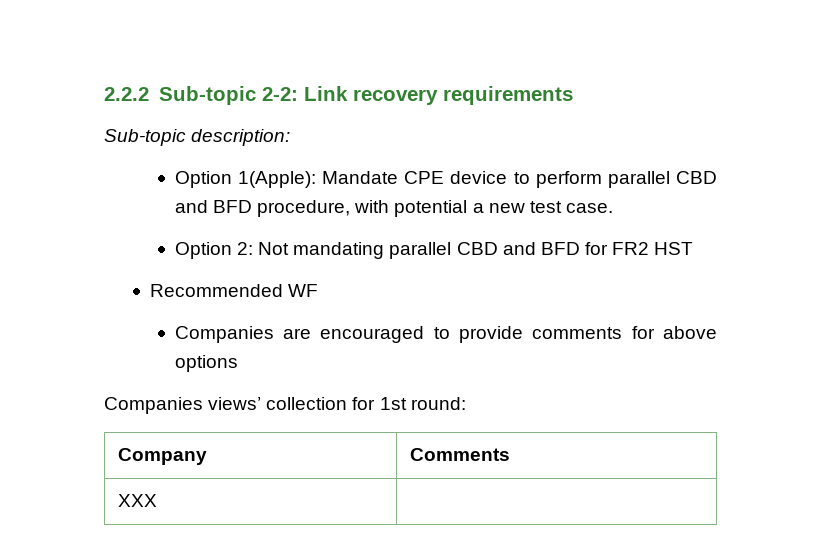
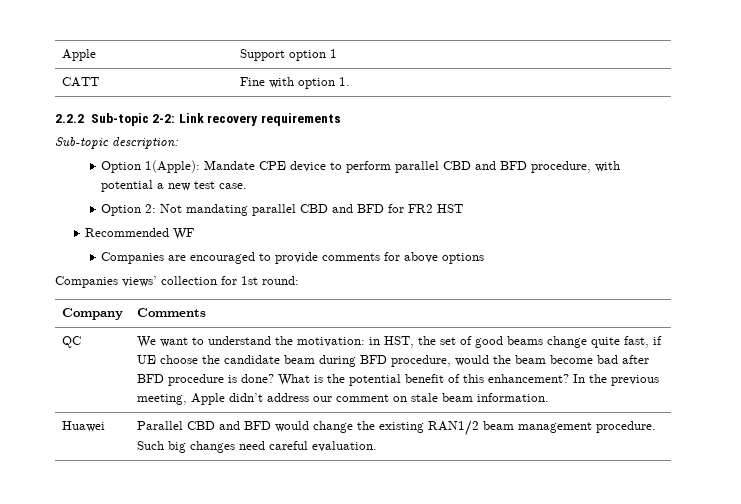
+ Apple | Support option 1
+ CATT | Fine with option 1.
- XXX
+ QC | We want to understand the motivation: in HST, the set of good beams change quite fast, if UE choose the candidate beam during BFD procedure, would the beam become bad after BFD procedure is done? What is the potential benefit of this enhancement? In the previous meeting, Apple didn’t address our comment on stale beam information.
+ Huawei | Parallel CBD and BFD would change the existing RAN1/2 beam management procedure. Such big changes need careful evaluation.

